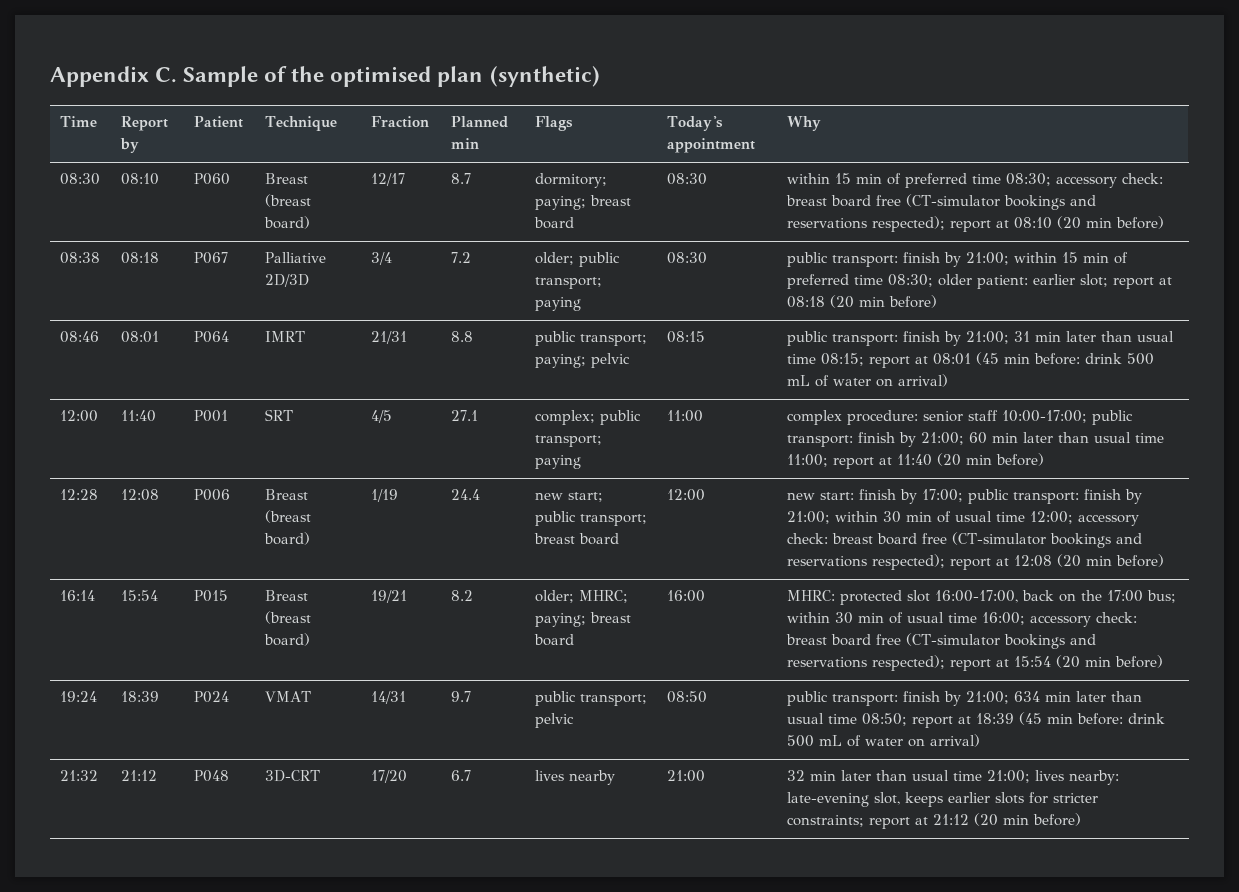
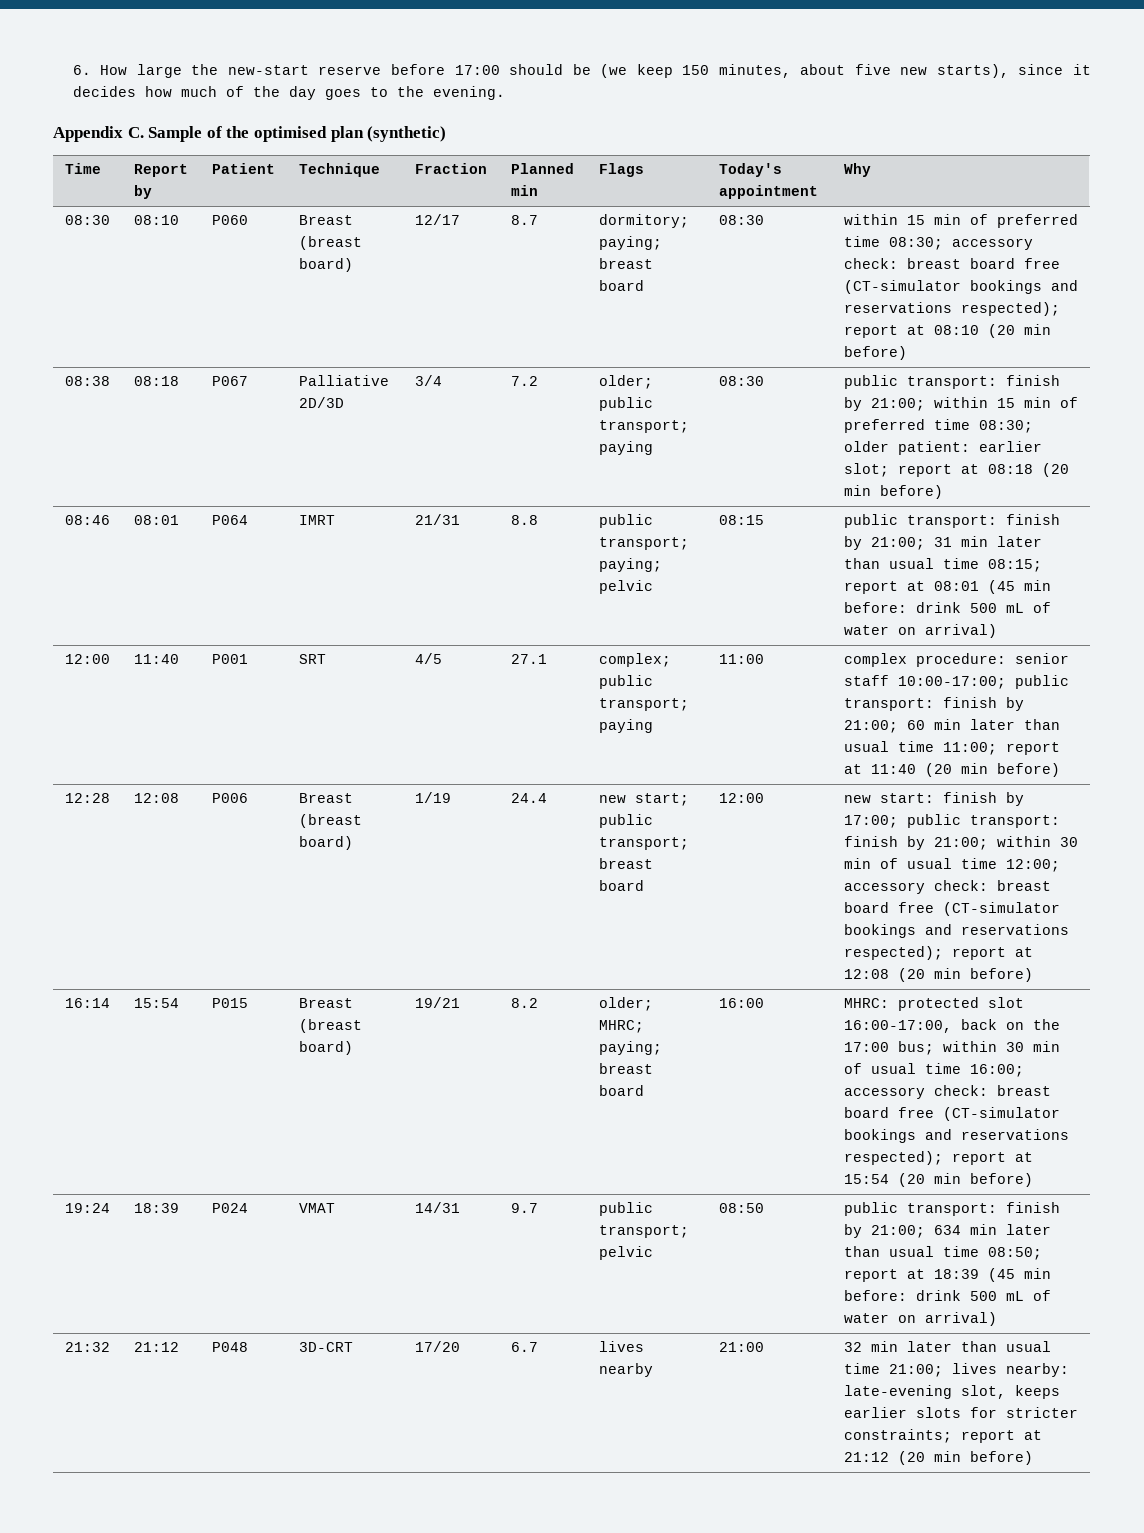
+ 6. How large the new-start reserve before 17:00 should be (we keep 150 minutes, about five new starts), since it decides how much of the day goes to the evening.

